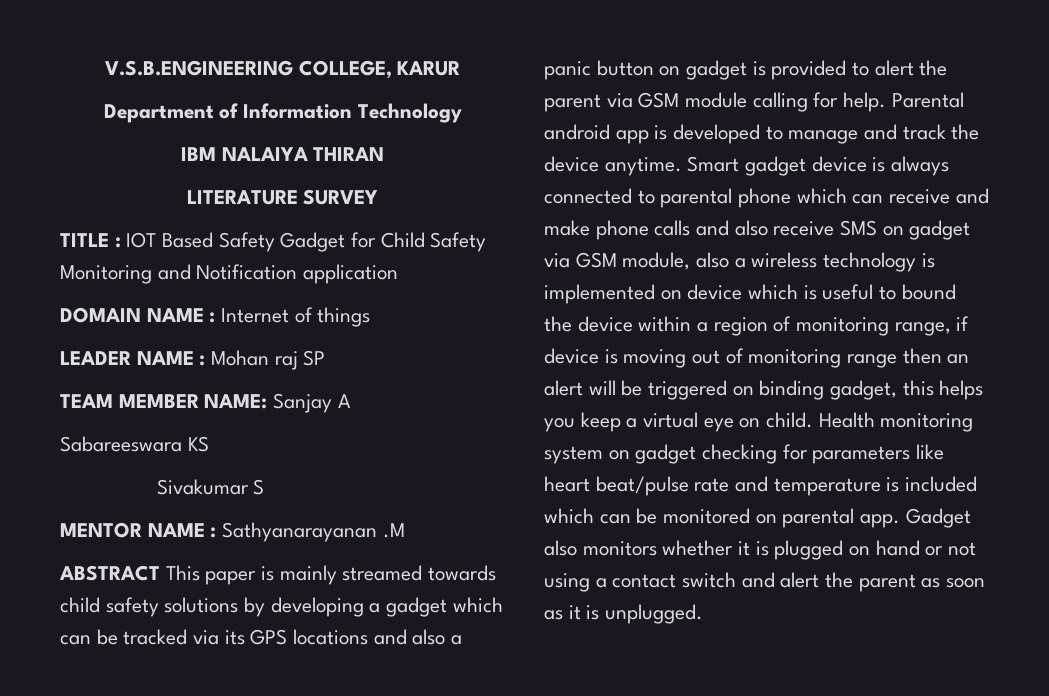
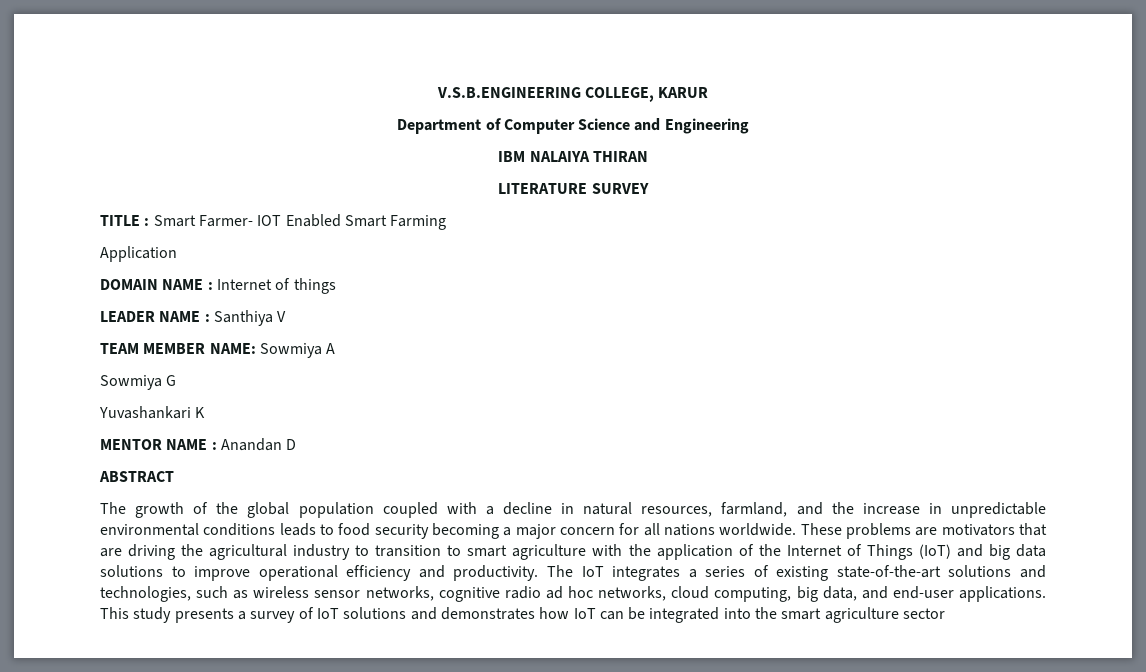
- Department of Information Technology
+ Department of Computer Science and Engineering
- TITLE : IOT Based Safety Gadget for Child Safety Monitoring and Notification application
+ TITLE : Smart Farmer- IOT Enabled Smart Farming
+ Application
- LEADER NAME : Mohan raj SP
+ LEADER NAME : Santhiya V
- TEAM MEMBER NAME: Sanjay A
+ TEAM MEMBER NAME: Sowmiya A
- Sabareeswara KS
- Sivakumar S
+ Sowmiya G
+ Yuvashankari K
- MENTOR NAME : Sathyanarayanan .M
+ MENTOR NAME : Anandan D
- ABSTRACT This paper is mainly streamed towards child safety solutions by developing a gadget which can be tracked via its GPS locations and also a panic button on gadget is provided to alert the parent via GSM module calling for help. Parental android app is developed to manage and track the device anytime. Smart gadget device is always connected to parental phone which can receive and make phone calls and also receive SMS on gadget via GSM module, also a wireless technology is implemented on device which is useful to bound the device within a region of monitoring range, if device is moving out of monitoring range then an alert will be triggered on binding gadget, this helps you keep a virtual eye on child. Health monitoring system on gadget checking for parameters like heart beat/pulse rate and temperature is included which can be monitored on parental app. Gadget also monitors whether it is plugged on hand or not using a contact switch and alert the parent as soon as it is unplugged.
+ ABSTRACT
+ The growth of the global population coupled with a decline in natural resources, farmland, and the increase in unpredictable environmental conditions leads to food security becoming a major concern for all nations worldwide. These problems are motivators that are driving the agricultural industry to transition to smart agriculture with the application of the Internet of Things (IoT) and big data solutions to improve operational efficiency and productivity. The IoT integrates a series of existing state-of-the-art solutions and technologies, such as wireless sensor networks, cognitive radio ad hoc networks, cloud computing, big data, and end-user applications. This study presents a survey of IoT solutions and demonstrates how IoT can be integrated into the smart agriculture sector

